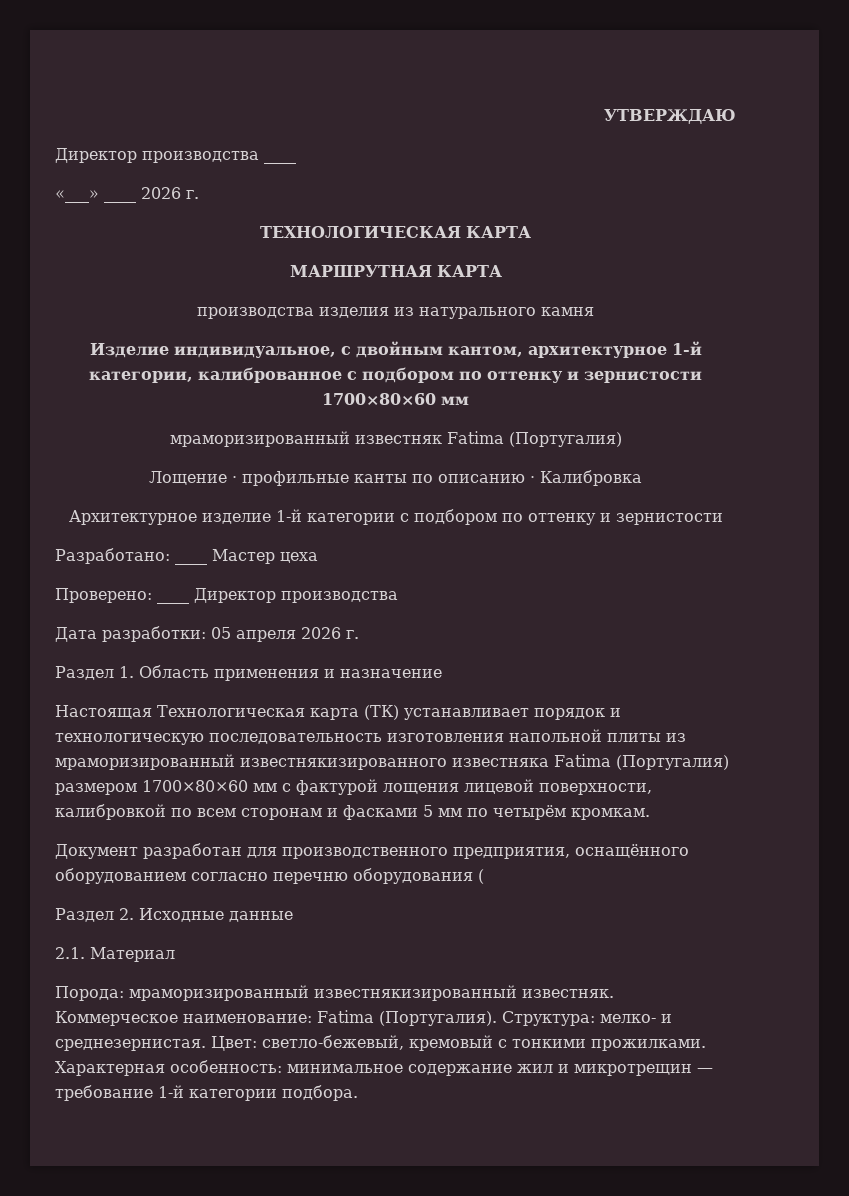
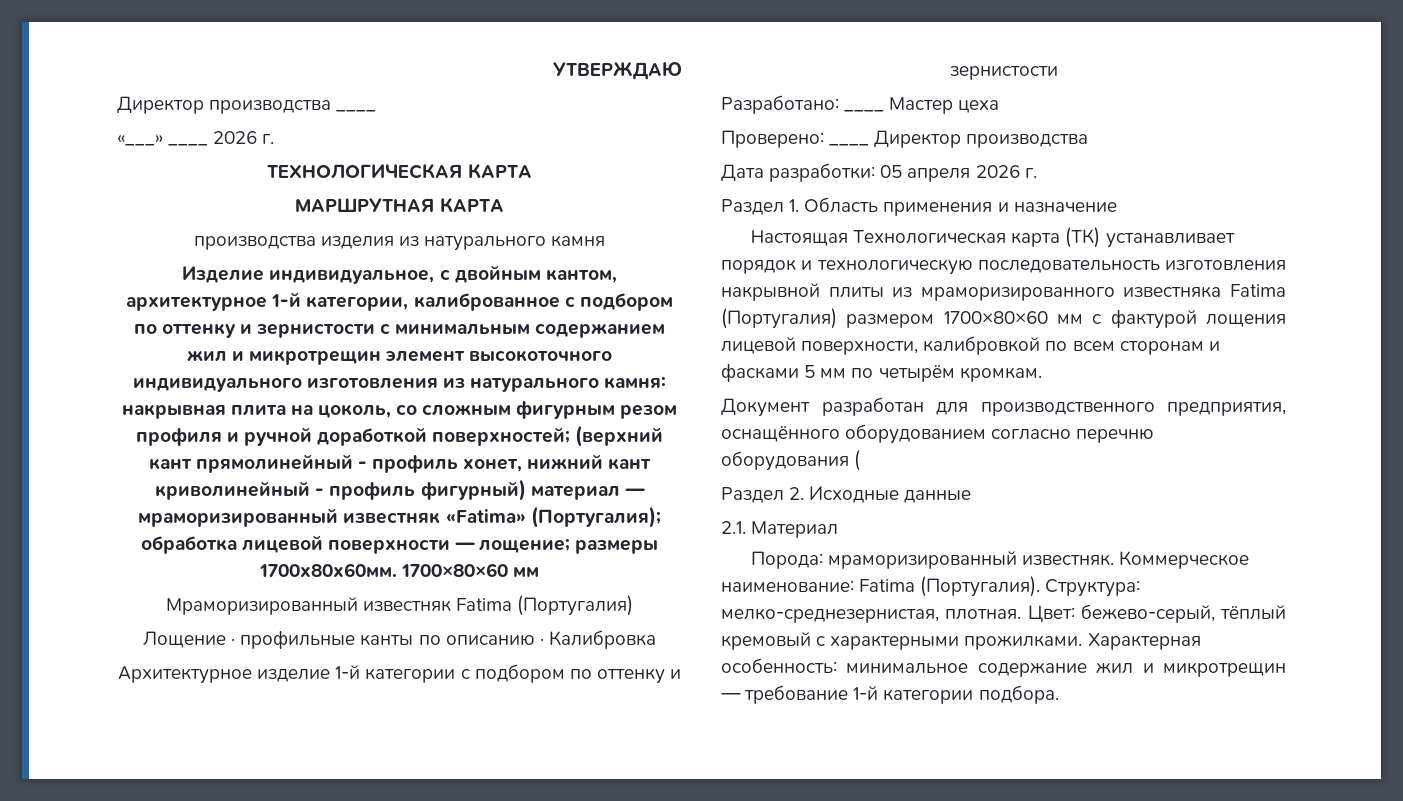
- Изделие индивидуальное, с двойным кантом, архитектурное 1-й категории, калиброванное с подбором по оттенку и зернистости 1700×80×60 мм
+ Изделие индивидуальное, с двойным кантом, архитектурное 1-й категории, калиброванное с подбором по оттенку и зернистости с минимальным содержанием жил и микротрещин элемент высокоточного индивидуального изготовления из натурального камня: накрывная плита на цоколь, со сложным фигурным резом профиля и ручной доработкой поверхностей; (верхний кант прямолинейный - профиль хонет, нижний кант криволинейный - профиль фигурный) материал — мраморизированный известняк «Fatima» (Португалия); обработка лицевой поверхности — лощение; размеры 1700х80х60мм. 1700×80×60 мм
- мраморизированный известняк Fatima (Португалия)
+ Мраморизированный известняк Fatima (Португалия)
- Настоящая Технологическая карта (ТК) устанавливает порядок и технологическую последовательность изготовления напольной плиты из мраморизированный известнякизированного известняка Fatima (Португалия) размером 1700×80×60 мм с фактурой лощения лицевой поверхности, калибровкой по всем сторонам и фасками 5 мм по четырём кромкам.
+ Настоящая Технологическая карта (ТК) устанавливает порядок и технологическую последовательность изготовления накрывной плиты из мраморизированного известняка Fatima (Португалия) размером 1700×80×60 мм с фактурой лощения лицевой поверхности, калибровкой по всем сторонам и фасками 5 мм по четырём кромкам.
- Порода: мраморизированный известнякизированный известняк.
+ Порода: мраморизированный известняк.
- Структура: мелко- и среднезернистая. Цвет: светло-бежевый, кремовый с тонкими прожилками.
+ Структура: мелко-среднезернистая, плотная. Цвет: бежево-серый, тёплый кремовый с характерными прожилками.

